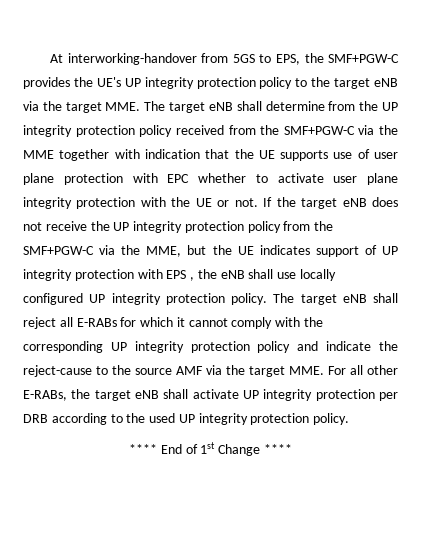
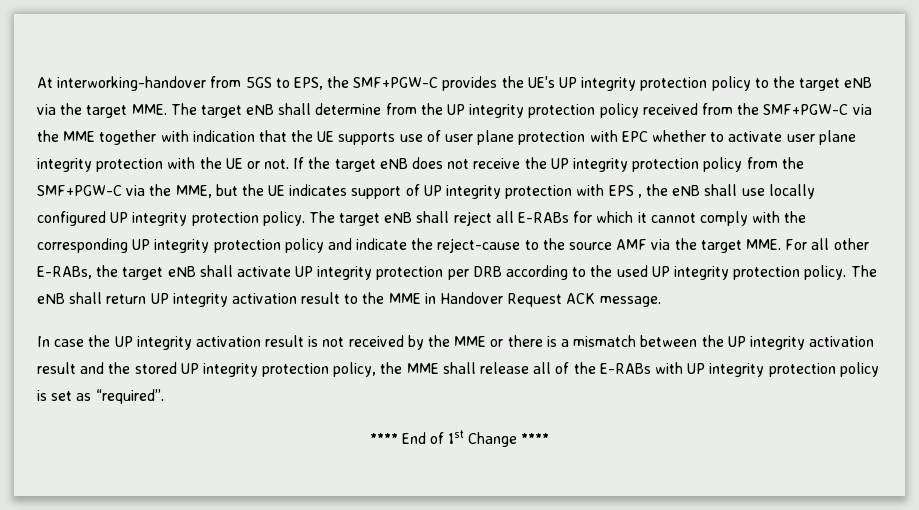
+ The eNB shall return UP integrity activation result to the MME in Handover Request ACK message.
+ In case the UP integrity activation result is not received by the MME or there is a mismatch between the UP integrity activation result and the stored UP integrity protection policy, the MME shall release all of the E-RABs with UP integrity protection policy is set as “required”.

